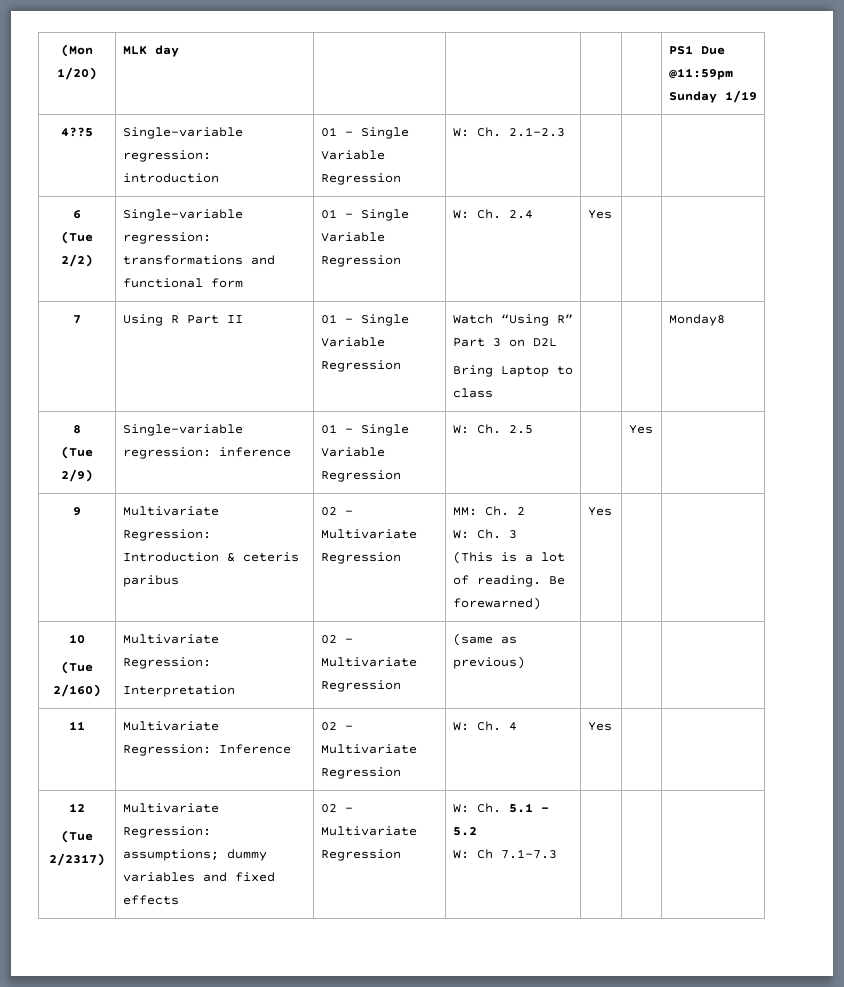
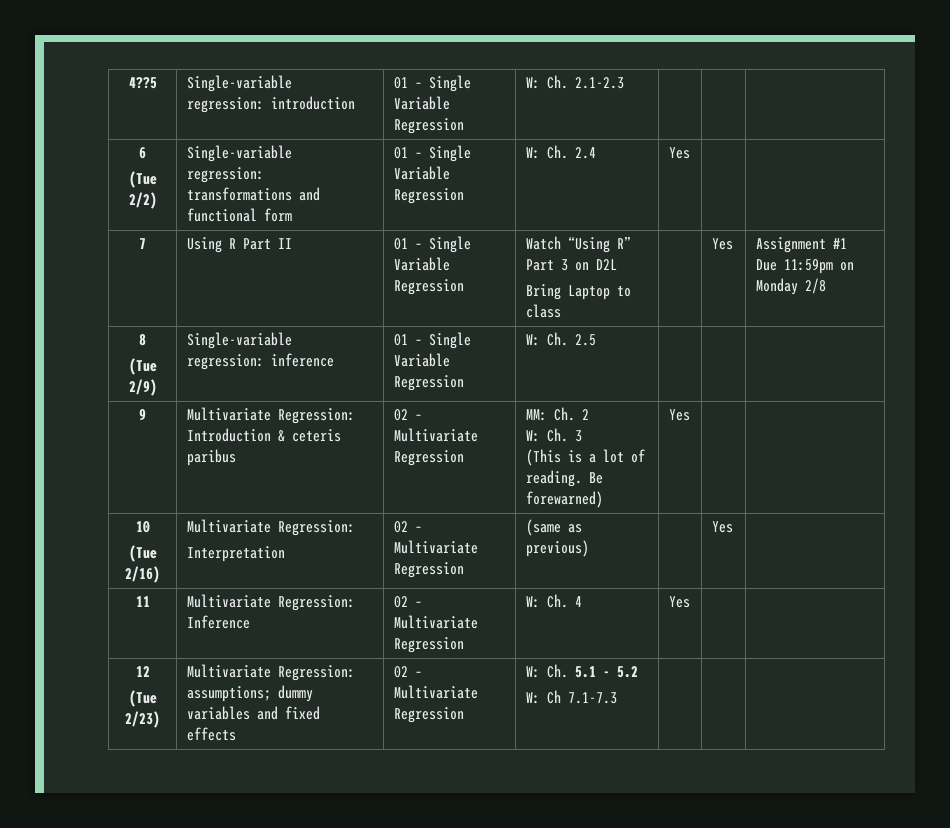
- (Mon 1/20) | MLK day | | | | | PS1 Due @11:59pm Sunday 1/19
  7 | Using R Part II | 01 – Single Variable Regression | Watch “Using R” Part 3 on D2L
- Bring Laptop to class | | | Monday8
+ Bring Laptop to class | | Yes | Assignment #1 Due 11:59pm on Monday 2/8
  8
- (Tue 2/9) | Single-variable regression: inference | 01 – Single Variable Regression | W: Ch. 2.5 | | Yes |
+ (Tue 2/9) | Single-variable regression: inference | 01 – Single Variable Regression | W: Ch. 2.5 | | |
  10
- (Tue 2/160) | Multivariate Regression:
- Interpretation | 02 – Multivariate Regression | (same as previous) | | |
+ (Tue 2/16) | Multivariate Regression:
+ Interpretation | 02 – Multivariate Regression | (same as previous) | | Yes |
  12
- (Tue 2/2317) | Multivariate Regression: assumptions; dummy variables and fixed effects | 02 – Multivariate Regression | W: Ch. 5.1 - 5.2
+ (Tue 2/23) | Multivariate Regression: assumptions; dummy variables and fixed effects | 02 – Multivariate Regression | W: Ch. 5.1 - 5.2

